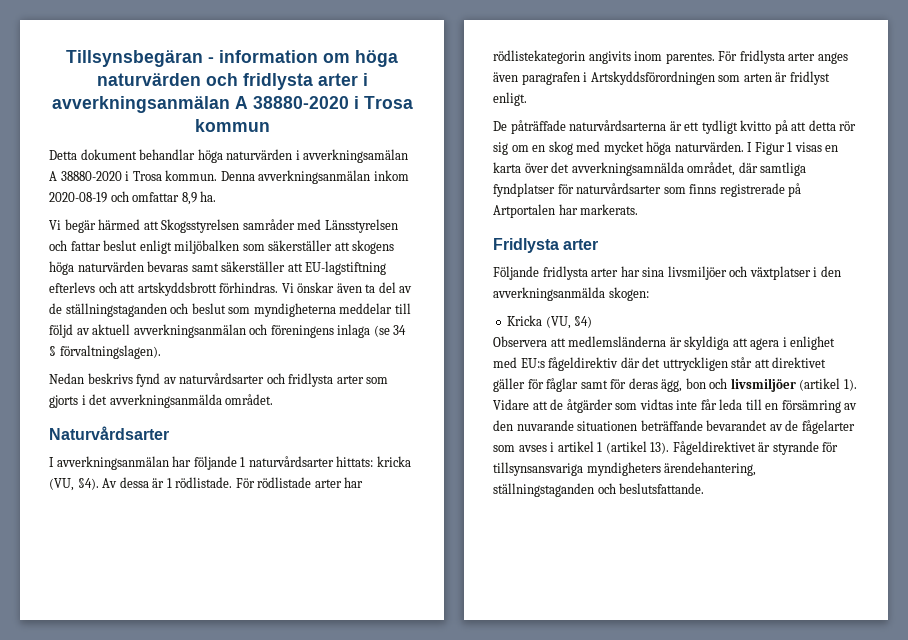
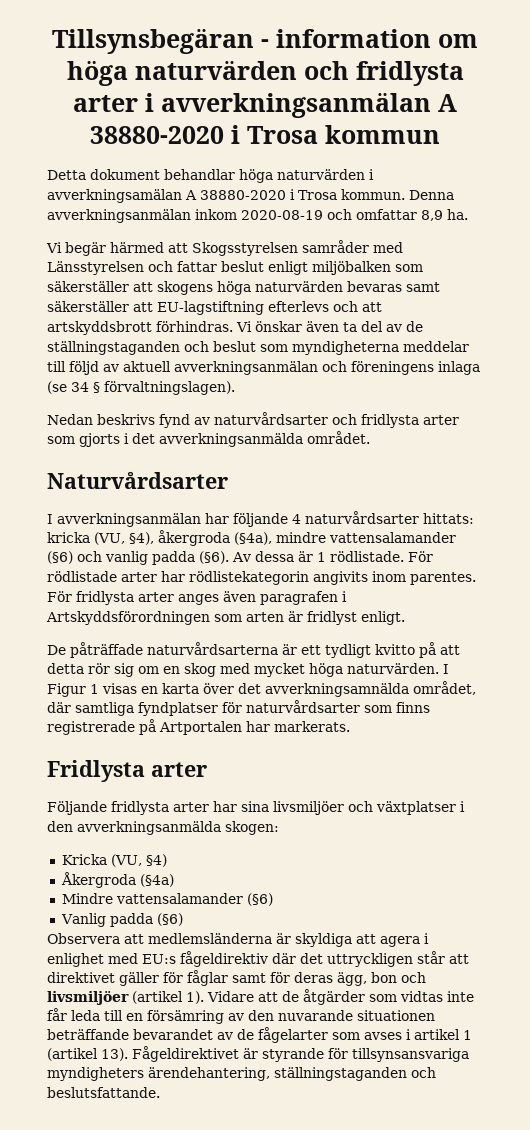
- I avverkningsanmälan har följande 1 naturvårdsarter hittats: kricka (VU, §4).
+ I avverkningsanmälan har följande 4 naturvårdsarter hittats: kricka (VU, §4), åkergroda (§4a), mindre vattensalamander (§6) och vanlig padda (§6).
+ Åkergroda (§4a)
+ Mindre vattensalamander (§6)
+ Vanlig padda (§6)

